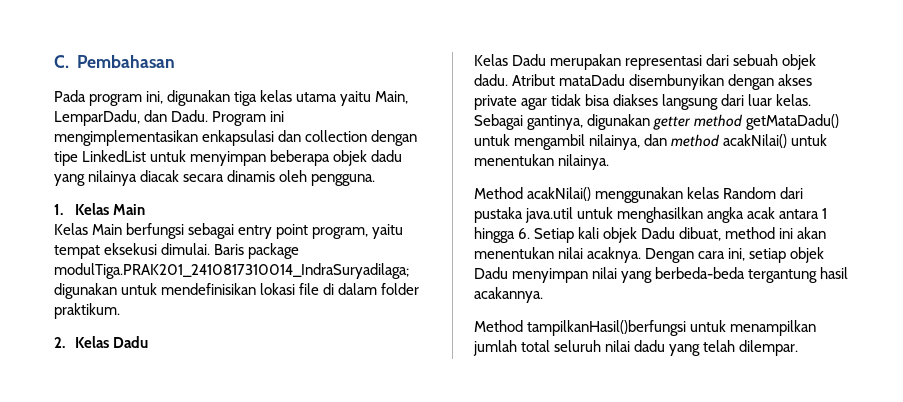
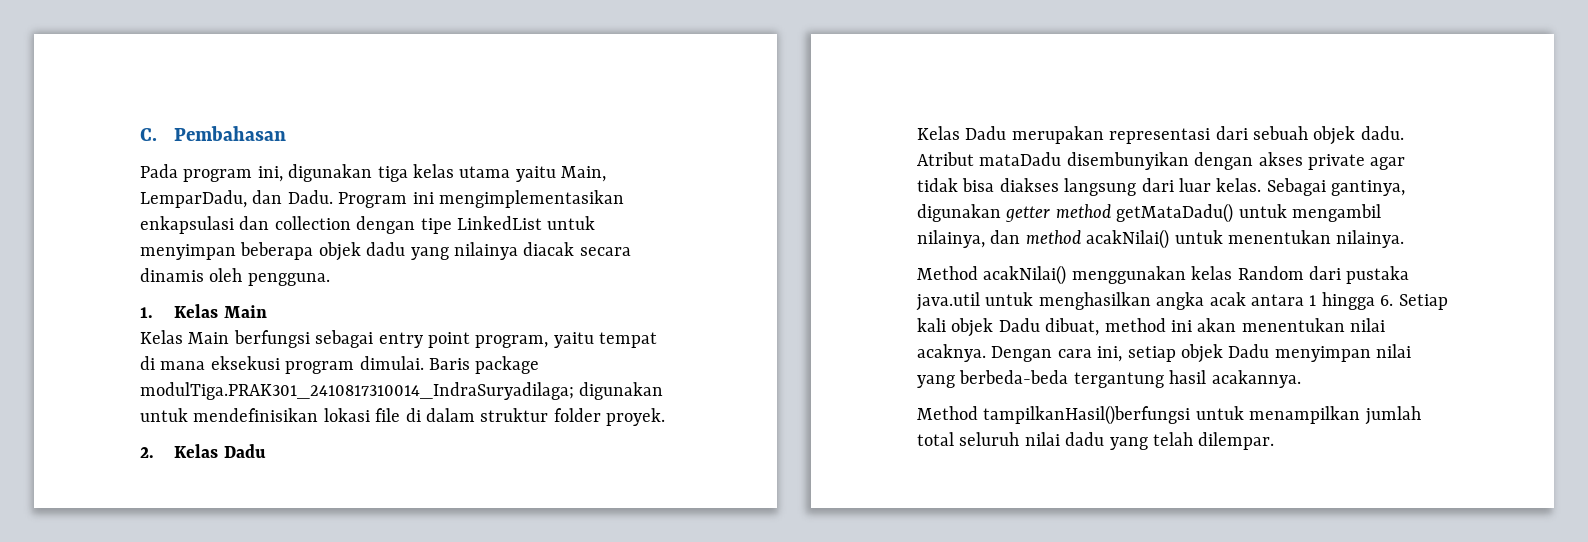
- Kelas Main berfungsi sebagai entry point program, yaitu tempat eksekusi dimulai.
+ Kelas Main berfungsi sebagai entry point program, yaitu tempat di mana eksekusi program dimulai.
- Baris package modulTiga.PRAK201_2410817310014_IndraSuryadilaga; digunakan untuk mendefinisikan lokasi file di dalam folder praktikum.
+ Baris package modulTiga.PRAK301_2410817310014_IndraSuryadilaga; digunakan untuk mendefinisikan lokasi file di dalam struktur folder proyek.

